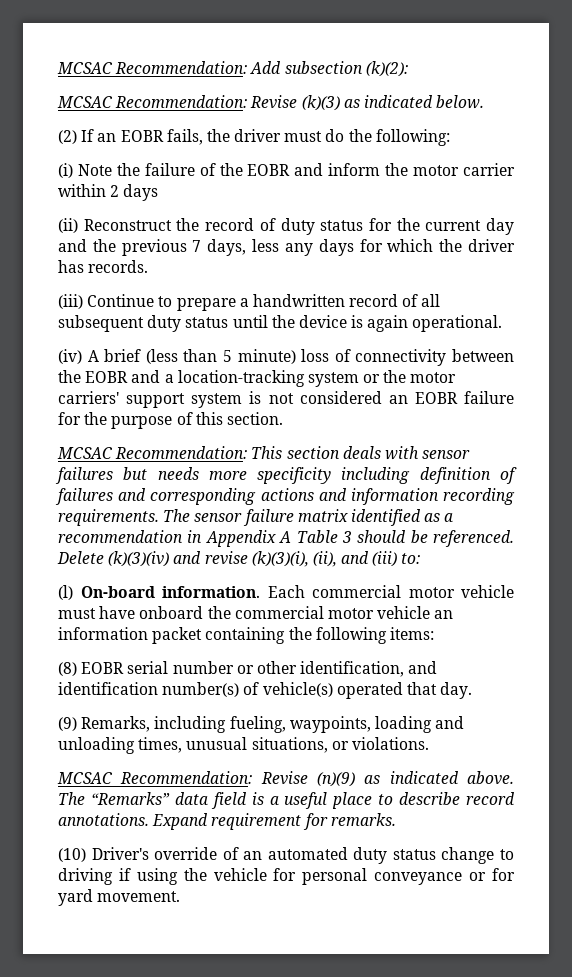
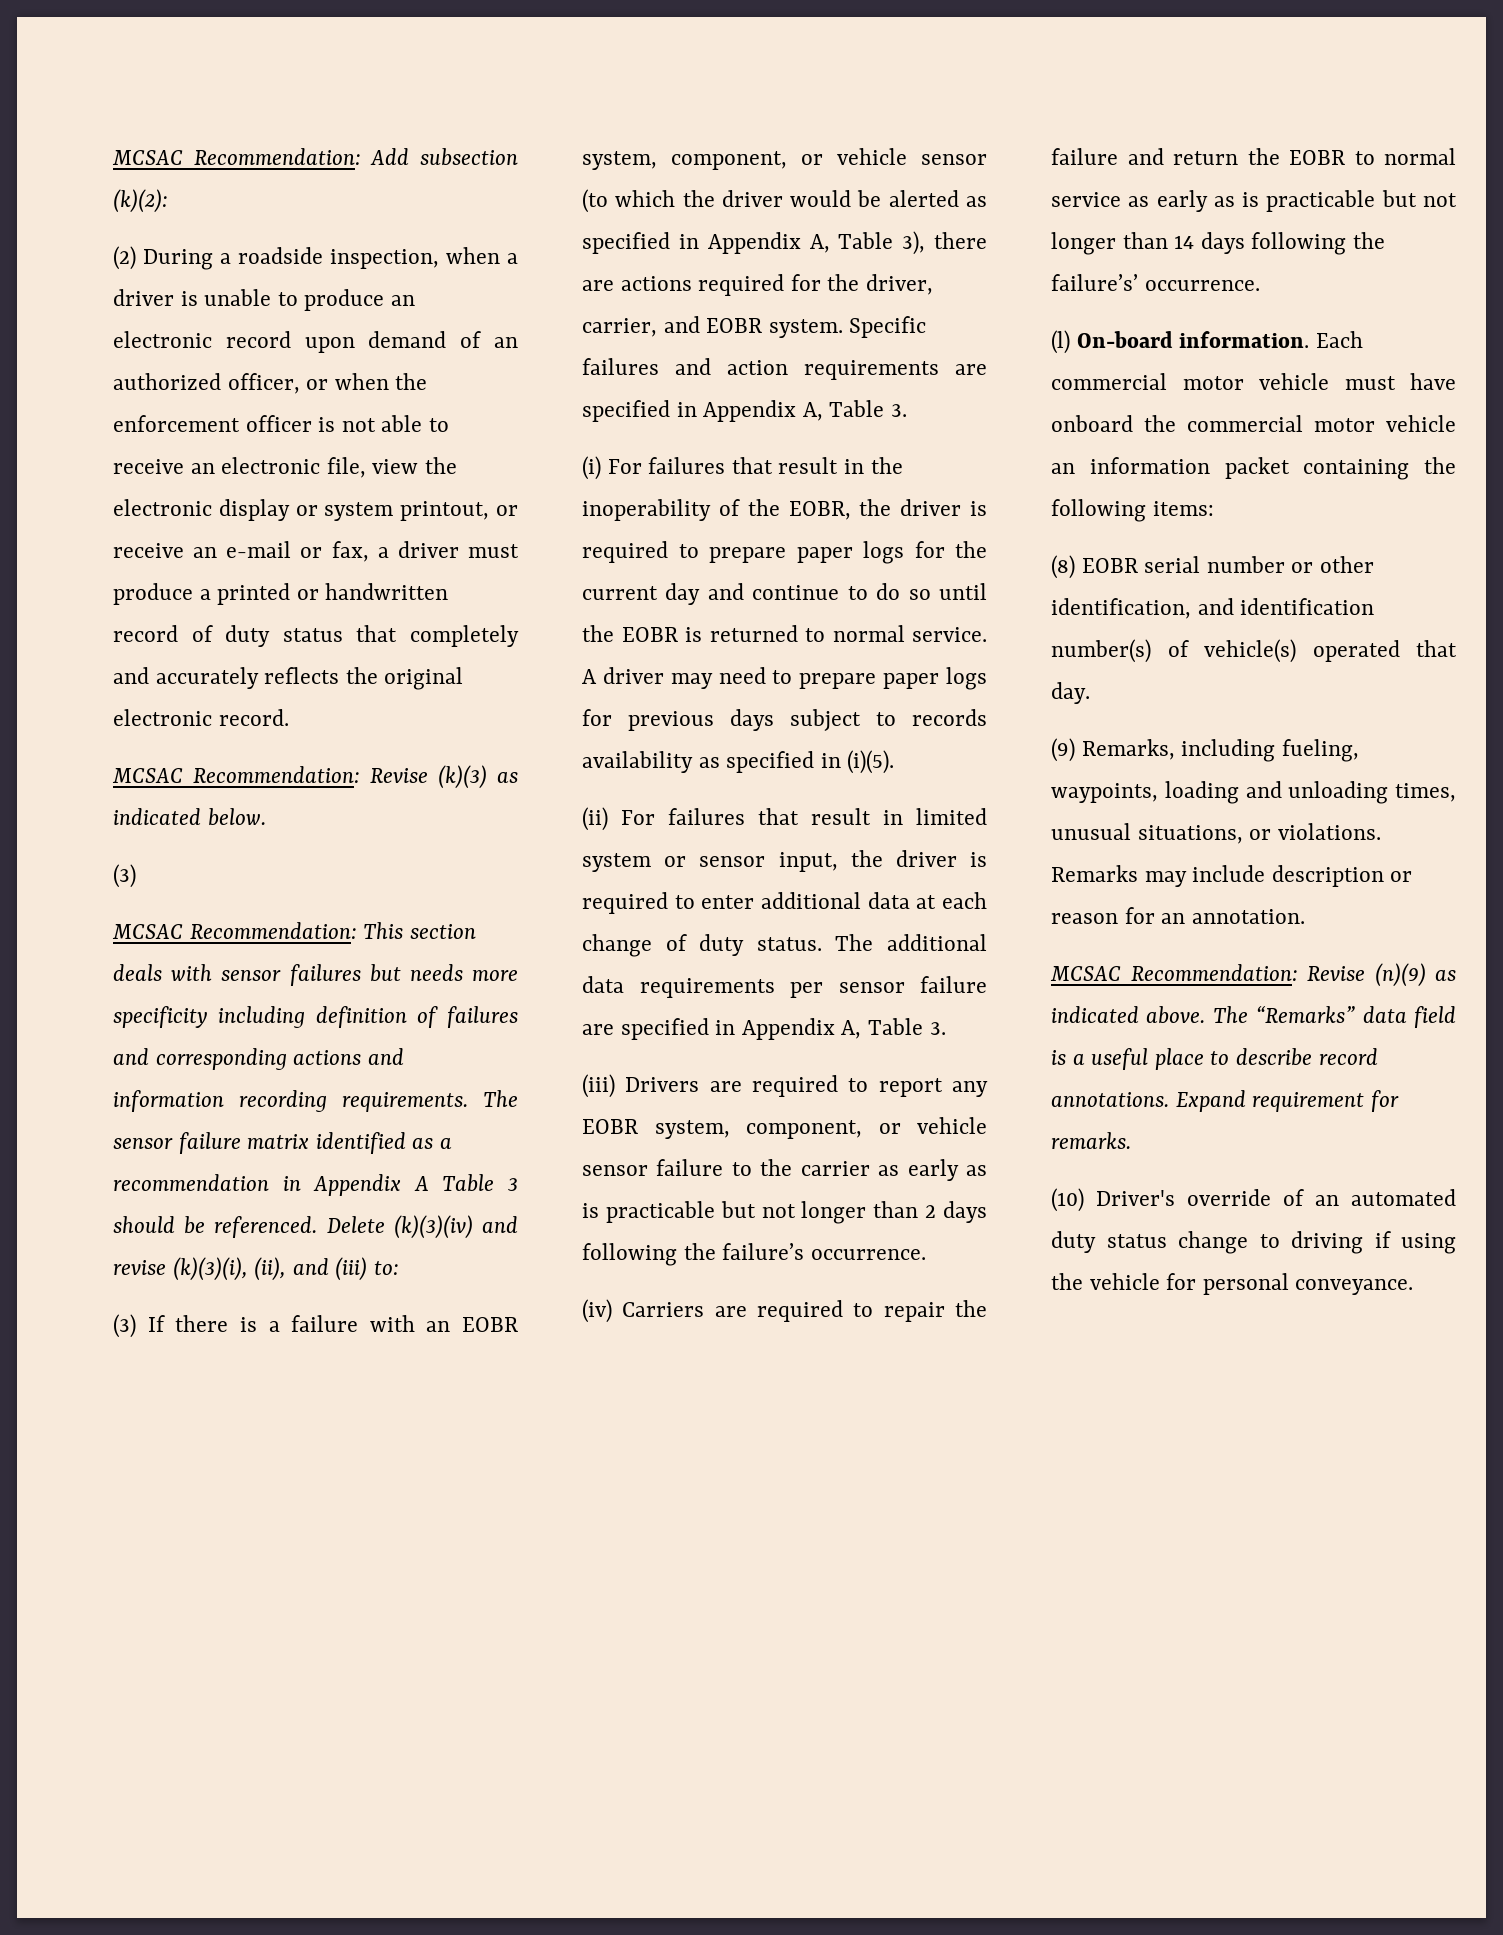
+ (2) During a roadside inspection, when a driver is unable to produce an electronic record upon demand of an authorized officer, or when the enforcement officer is not able to receive an electronic file, view the electronic display or system printout, or receive an e-mail or fax, a driver must produce a printed or handwritten record of duty status that completely and accurately reflects the original electronic record.
  MCSAC Recommendation: Revise (k)(3) as indicated below.
- (2) If an EOBR fails, the driver must do the following:
- (i) Note the failure of the EOBR and inform the motor carrier within 2 days
- (ii) Reconstruct the record of duty status for the current day and the previous 7 days, less any days for which the driver has records.
- (iii) Continue to prepare a handwritten record of all subsequent duty status until the device is again operational.
- (iv) A brief (less than 5 minute) loss of connectivity between the EOBR and a location-tracking system or the motor carriers' support system is not considered an EOBR failure for the purpose of this section.
+ (3)
+ (3) If there is a failure with an EOBR system, component, or vehicle sensor (to which the driver would be alerted as specified in Appendix A, Table 3), there are actions required for the driver, carrier, and EOBR system. Specific failures and action requirements are specified in Appendix A, Table 3.
+ (i) For failures that result in the inoperability of the EOBR, the driver is required to prepare paper logs for the current day and continue to do so until the EOBR is returned to normal service. A driver may need to prepare paper logs for previous days subject to records availability as specified in (i)(5).
+ (ii) For failures that result in limited system or sensor input, the driver is required to enter additional data at each change of duty status. The additional data requirements per sensor failure are specified in Appendix A, Table 3.
+ (iii) Drivers are required to report any EOBR system, component, or vehicle sensor failure to the carrier as early as is practicable but not longer than 2 days following the failure’s occurrence.
+ (iv) Carriers are required to repair the failure and return the EOBR to normal service as early as is practicable but not longer than 14 days following the failure’s’ occurrence.
+ Remarks may include description or reason for an annotation.
- (10) Driver's override of an automated duty status change to driving if using the vehicle for personal conveyance or for yard movement.
+ (10) Driver's override of an automated duty status change to driving if using the vehicle for personal conveyance.

